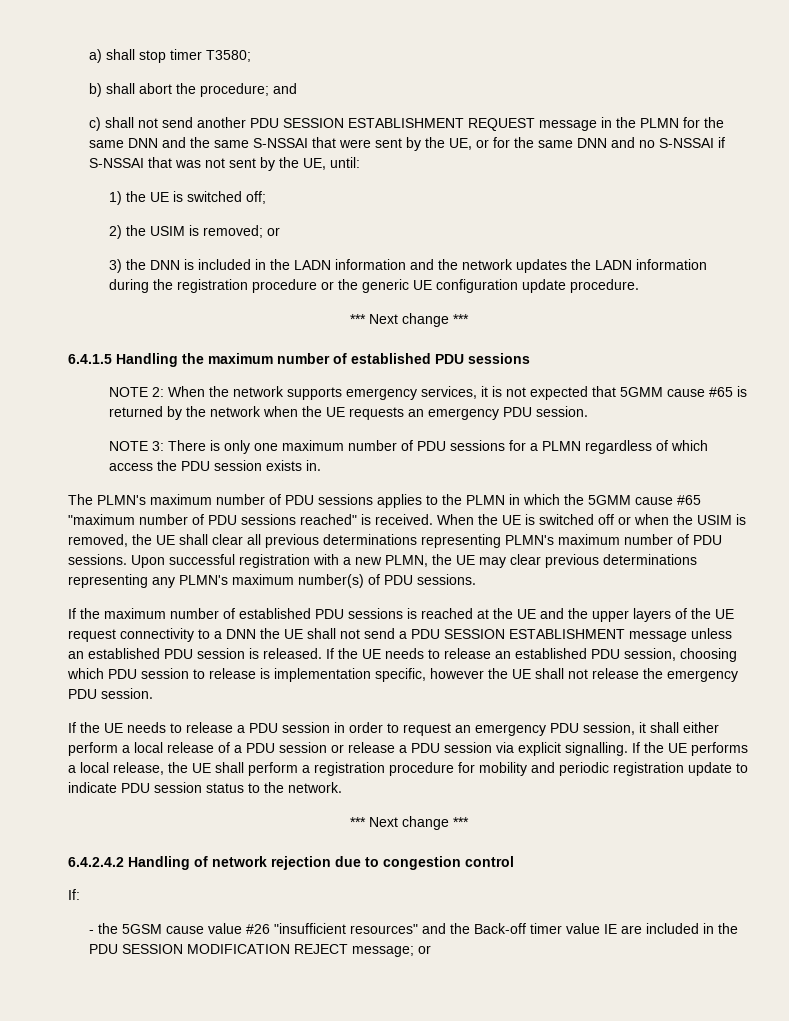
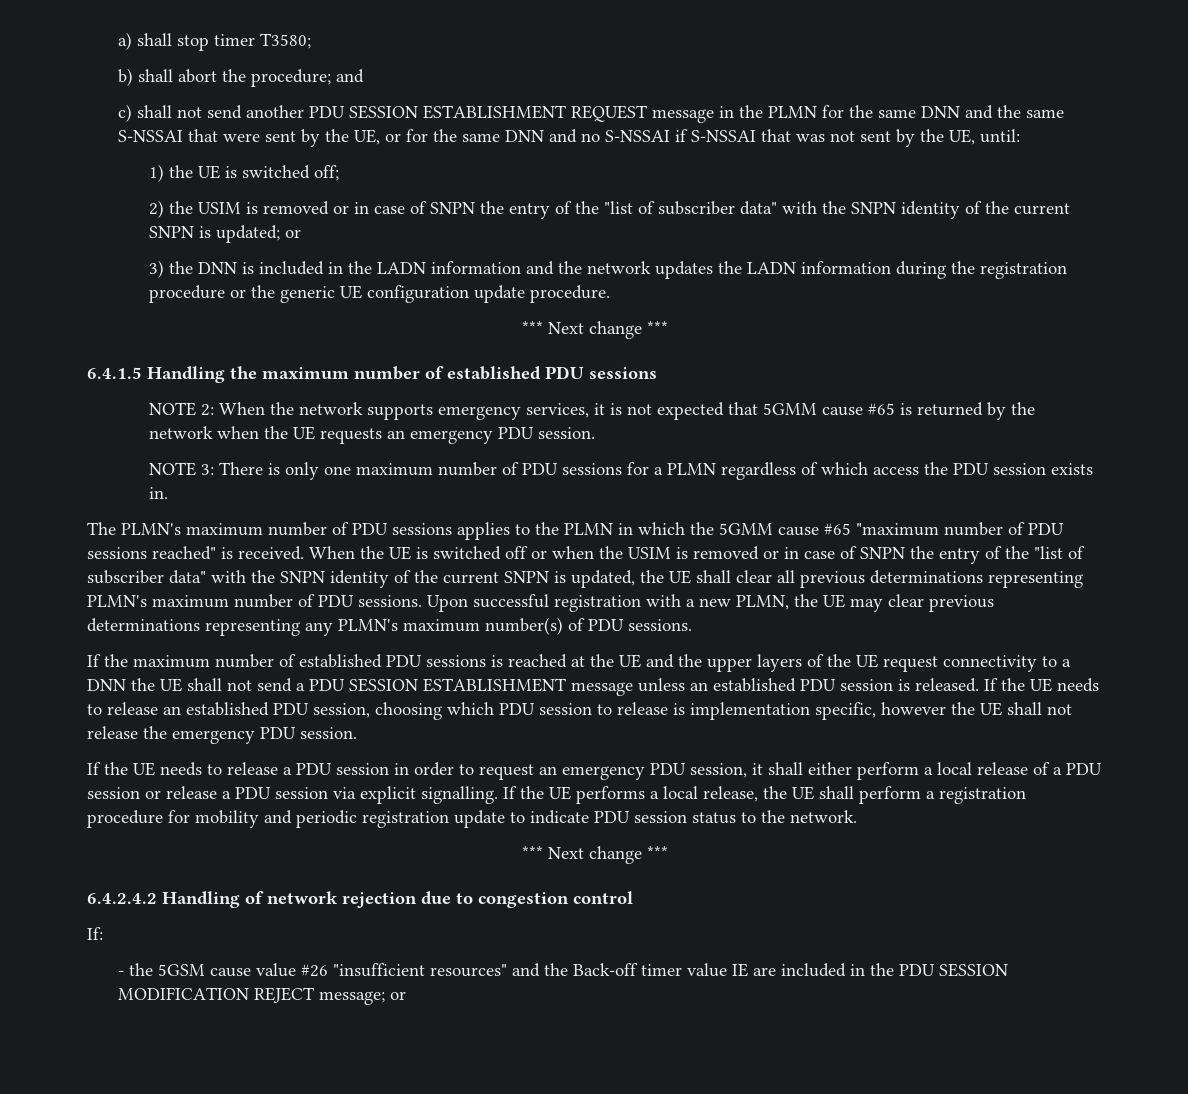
- 2) the USIM is removed; or
+ 2) the USIM is removed or in case of SNPN the entry of the "list of subscriber data" with the SNPN identity of the current SNPN is updated; or
- When the UE is switched off or when the USIM is removed, the UE shall clear all previous determinations representing PLMN's maximum number of PDU sessions.
+ When the UE is switched off or when the USIM is removed or in case of SNPN the entry of the "list of subscriber data" with the SNPN identity of the current SNPN is updated, the UE shall clear all previous determinations representing PLMN's maximum number of PDU sessions.

